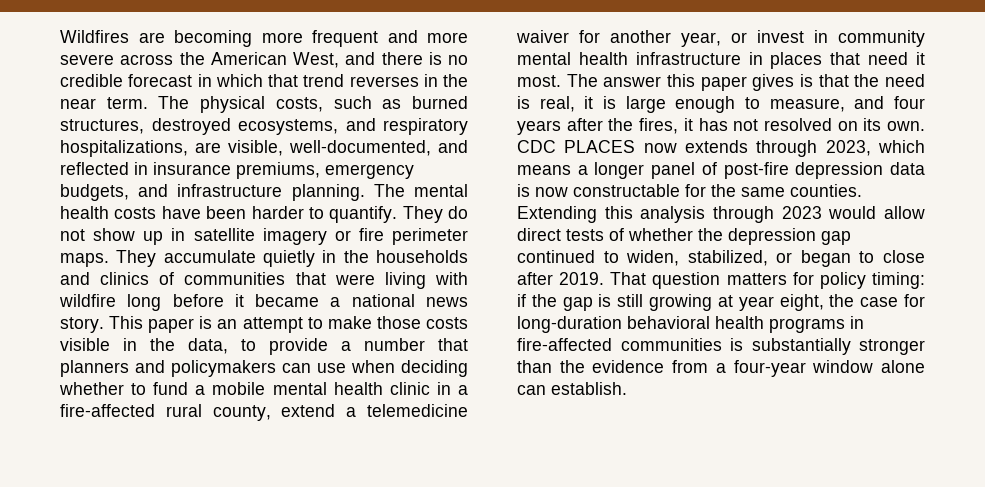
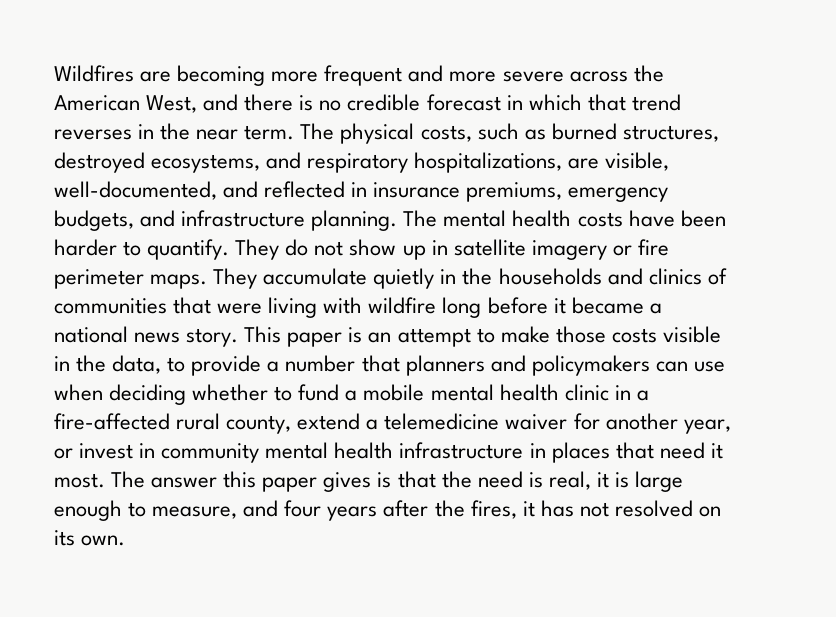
- CDC PLACES now extends through 2023, which means a longer panel of post-fire depression data is now constructable for the same counties. Extending this analysis through 2023 would allow direct tests of whether the depression gap continued to widen, stabilized, or began to close after 2019. That question matters for policy timing: if the gap is still growing at year eight, the case for long-duration behavioral health programs in fire-affected communities is substantially stronger than the evidence from a four-year window alone can establish.

